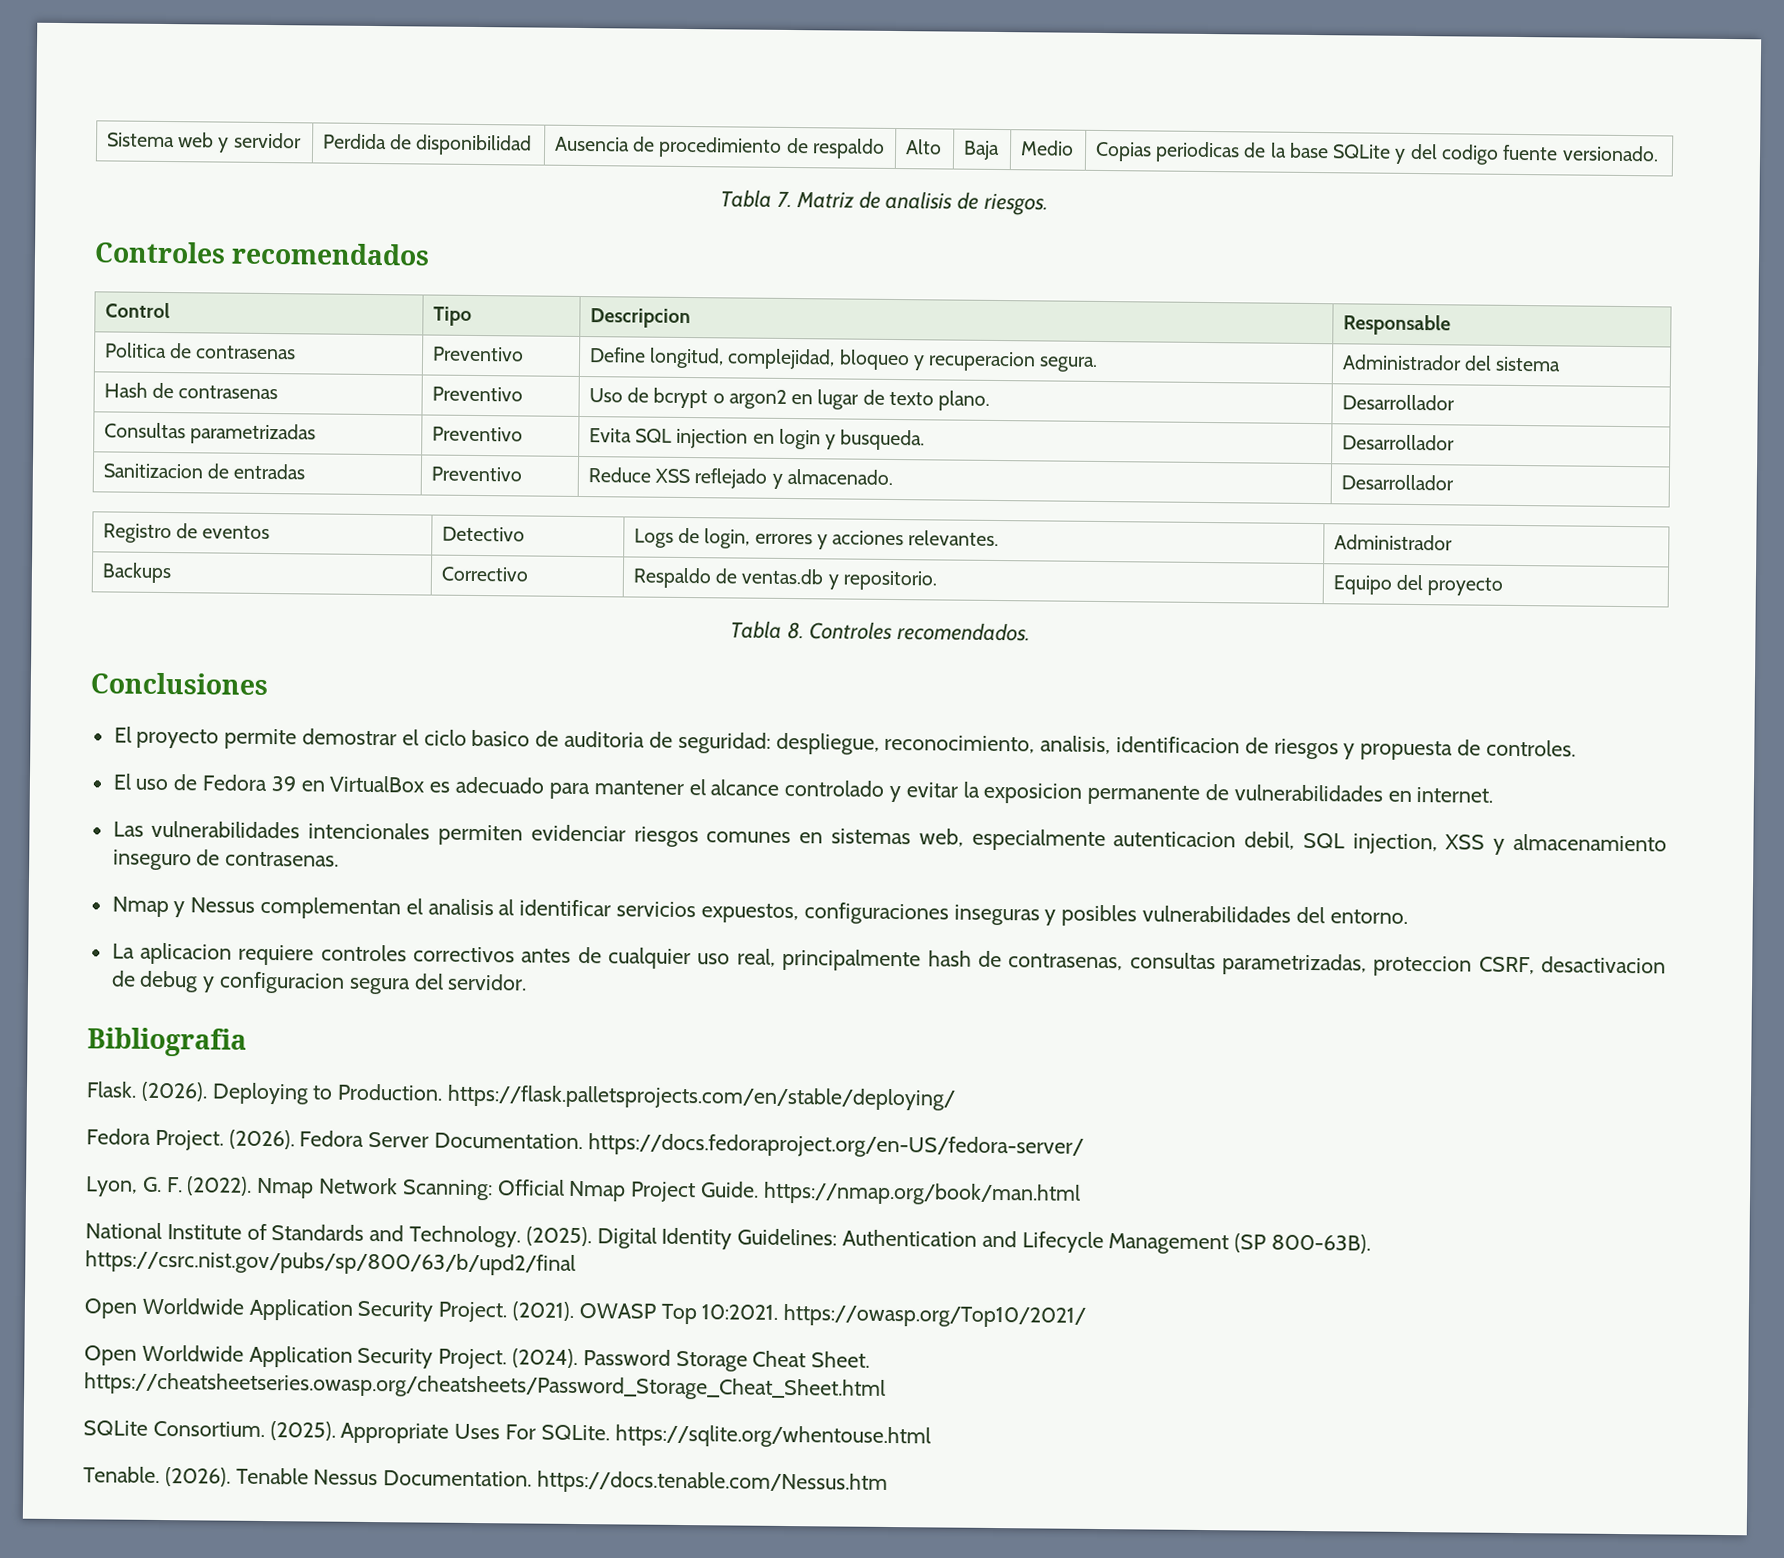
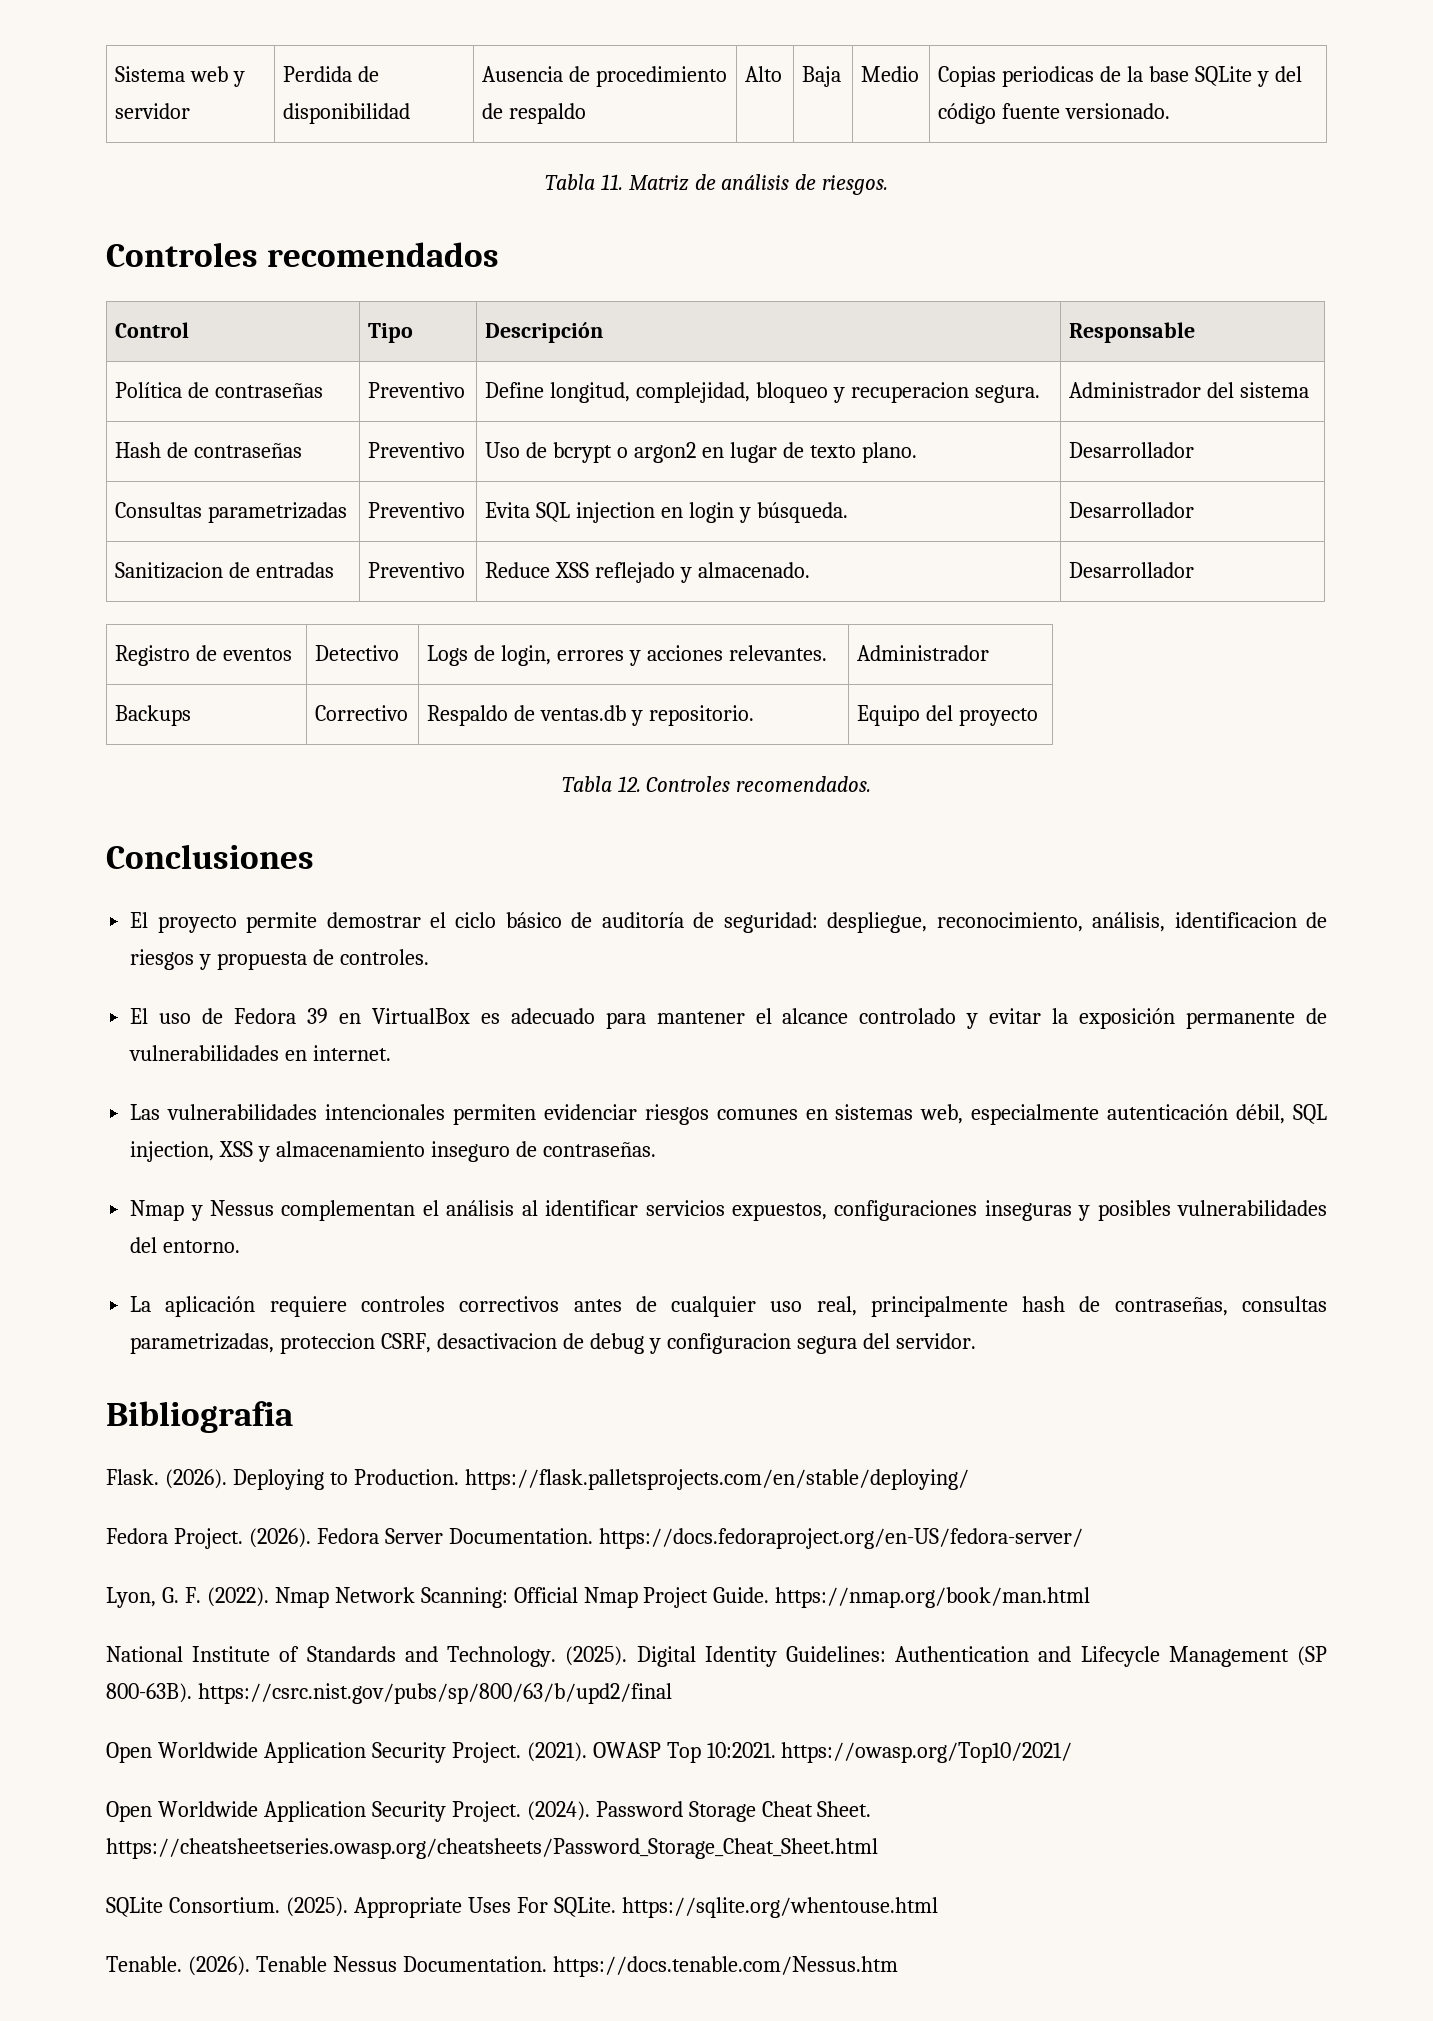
- Sistema web y servidor | Perdida de disponibilidad | Ausencia de procedimiento de respaldo | Alto | Baja | Medio | Copias periodicas de la base SQLite y del codigo fuente versionado.
+ Sistema web y servidor | Perdida de disponibilidad | Ausencia de procedimiento de respaldo | Alto | Baja | Medio | Copias periodicas de la base SQLite y del código fuente versionado.
- Tabla 7. Matriz de analisis de riesgos.
+ Tabla 11. Matriz de análisis de riesgos.
- Control | Tipo | Descripcion | Responsable
+ Control | Tipo | Descripción | Responsable
- Politica de contrasenas | Preventivo | Define longitud, complejidad, bloqueo y recuperacion segura. | Administrador del sistema
+ Política de contraseñas | Preventivo | Define longitud, complejidad, bloqueo y recuperacion segura. | Administrador del sistema
- Hash de contrasenas | Preventivo | Uso de bcrypt o argon2 en lugar de texto plano. | Desarrollador
+ Hash de contraseñas | Preventivo | Uso de bcrypt o argon2 en lugar de texto plano. | Desarrollador
- Consultas parametrizadas | Preventivo | Evita SQL injection en login y busqueda. | Desarrollador
+ Consultas parametrizadas | Preventivo | Evita SQL injection en login y búsqueda. | Desarrollador
- Tabla 8. Controles recomendados.
+ Tabla 12. Controles recomendados.
- El proyecto permite demostrar el ciclo basico de auditoria de seguridad: despliegue, reconocimiento, analisis, identificacion de riesgos y propuesta de controles.
+ El proyecto permite demostrar el ciclo básico de auditoría de seguridad: despliegue, reconocimiento, análisis, identificacion de riesgos y propuesta de controles.
- El uso de Fedora 39 en VirtualBox es adecuado para mantener el alcance controlado y evitar la exposicion permanente de vulnerabilidades en internet.
+ El uso de Fedora 39 en VirtualBox es adecuado para mantener el alcance controlado y evitar la exposición permanente de vulnerabilidades en internet.
- Las vulnerabilidades intencionales permiten evidenciar riesgos comunes en sistemas web, especialmente autenticacion debil, SQL injection, XSS y almacenamiento inseguro de contrasenas.
+ Las vulnerabilidades intencionales permiten evidenciar riesgos comunes en sistemas web, especialmente autenticación débil, SQL injection, XSS y almacenamiento inseguro de contraseñas.
- Nmap y Nessus complementan el analisis al identificar servicios expuestos, configuraciones inseguras y posibles vulnerabilidades del entorno.
+ Nmap y Nessus complementan el análisis al identificar servicios expuestos, configuraciones inseguras y posibles vulnerabilidades del entorno.
- La aplicacion requiere controles correctivos antes de cualquier uso real, principalmente hash de contrasenas, consultas parametrizadas, proteccion CSRF, desactivacion de debug y configuracion segura del servidor.
+ La aplicación requiere controles correctivos antes de cualquier uso real, principalmente hash de contraseñas, consultas parametrizadas, proteccion CSRF, desactivacion de debug y configuracion segura del servidor.

